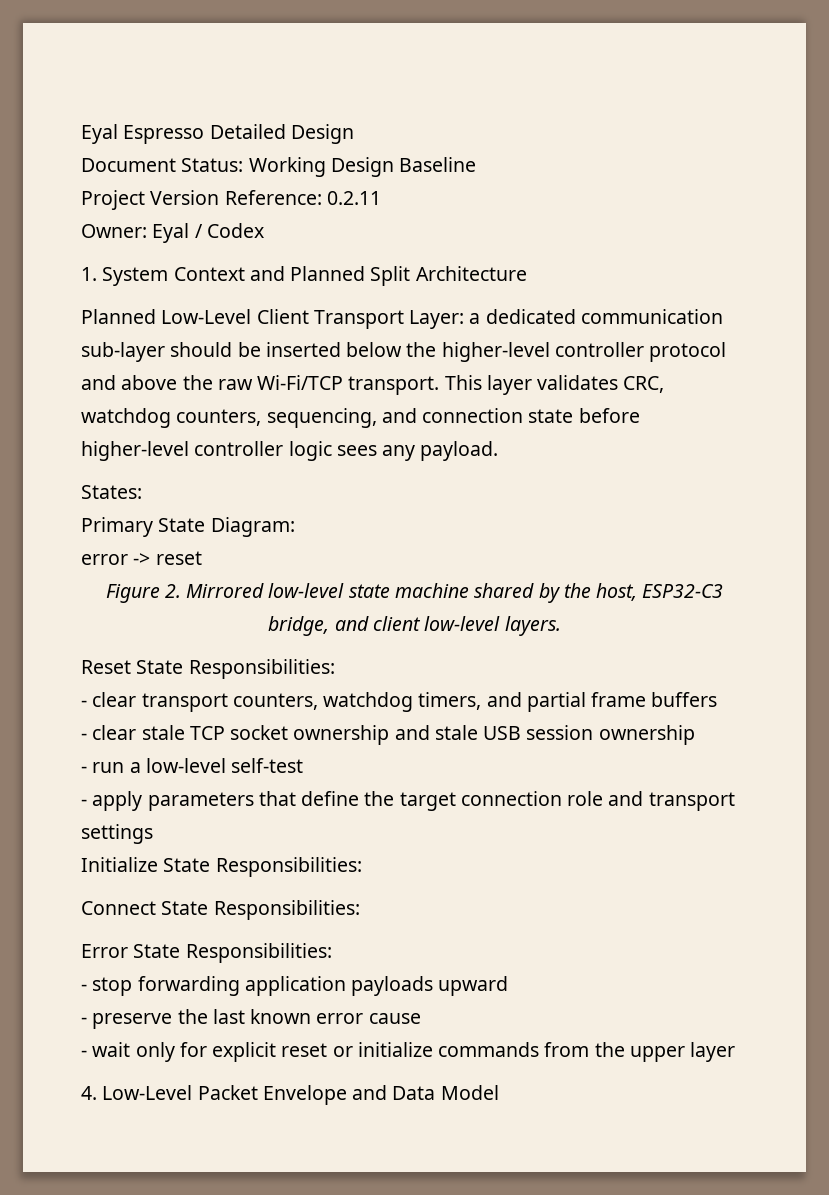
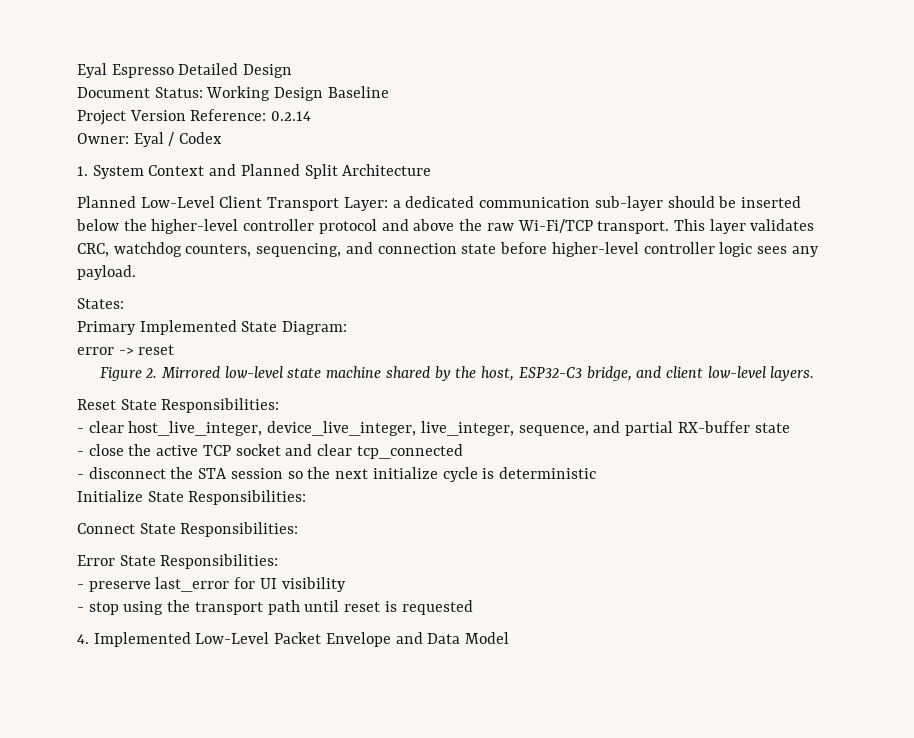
- Project Version Reference: 0.2.11
+ Project Version Reference: 0.2.14
- Primary State Diagram:
+ Primary Implemented State Diagram:
- - clear transport counters, watchdog timers, and partial frame buffers
- - clear stale TCP socket ownership and stale USB session ownership
- - run a low-level self-test
- - apply parameters that define the target connection role and transport settings
+ - clear host_live_integer, device_live_integer, live_integer, sequence, and partial RX-buffer state
+ - close the active TCP socket and clear tcp_connected
+ - disconnect the STA session so the next initialize cycle is deterministic
- - stop forwarding application payloads upward
- - preserve the last known error cause
- - wait only for explicit reset or initialize commands from the upper layer
+ - preserve last_error for UI visibility
+ - stop using the transport path until reset is requested
- 4. Low-Level Packet Envelope and Data Model
+ 4. Implemented Low-Level Packet Envelope and Data Model

